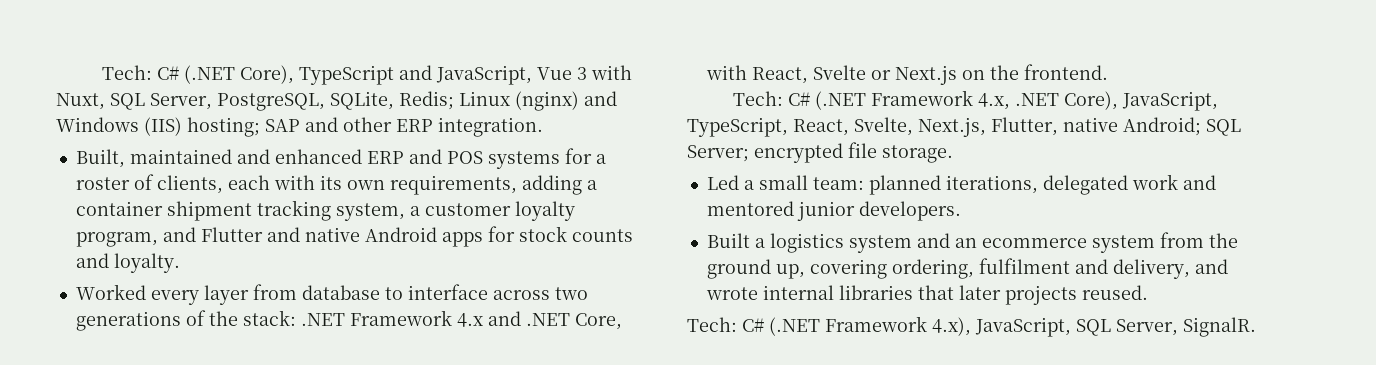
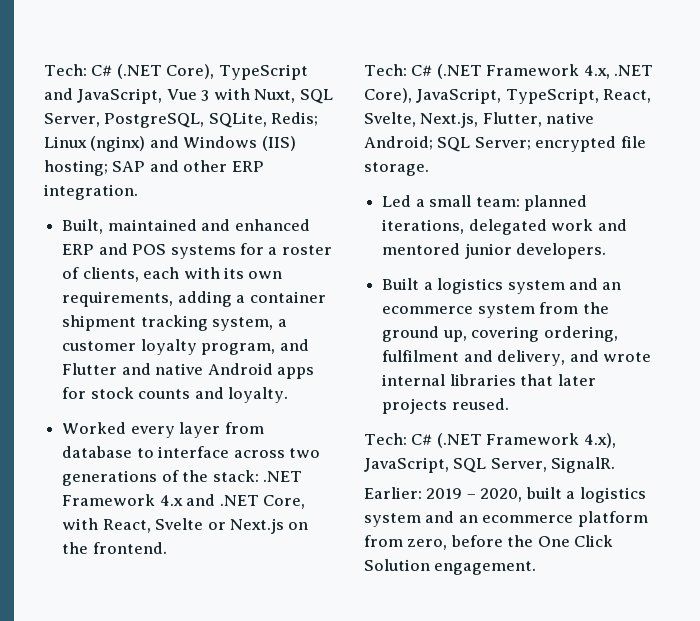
+ Earlier: 2019 – 2020, built a logistics system and an ecommerce platform from zero, before the One Click Solution engagement.

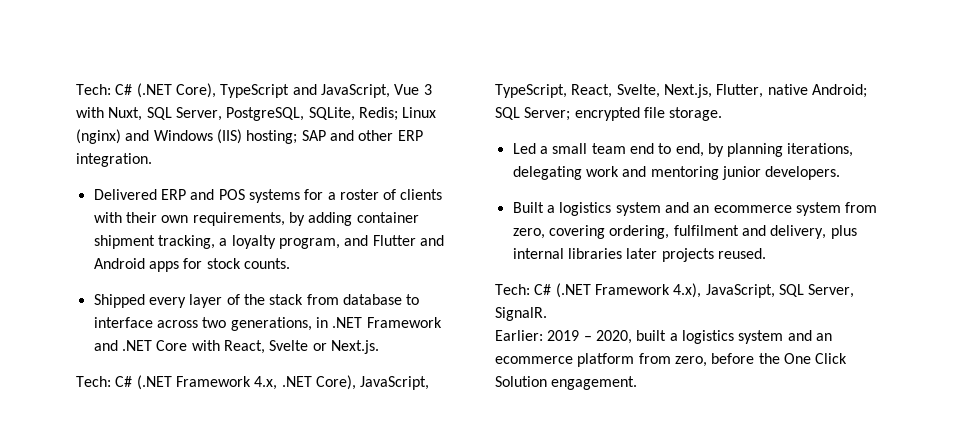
- Built, maintained and enhanced ERP and POS systems for a roster of clients, each with its own requirements, adding a container shipment tracking system, a customer loyalty program, and Flutter and native Android apps for stock counts and loyalty.
- Worked every layer from database to interface across two generations of the stack: .NET Framework 4.x and .NET Core, with React, Svelte or Next.js on the frontend.
+ Delivered ERP and POS systems for a roster of clients with their own requirements, by adding container shipment tracking, a loyalty program, and Flutter and Android apps for stock counts.
+ Shipped every layer of the stack from database to interface across two generations, in .NET Framework and .NET Core with React, Svelte or Next.js.
- Led a small team: planned iterations, delegated work and mentored junior developers.
+ Led a small team end to end, by planning iterations, delegating work and mentoring junior developers.
- Built a logistics system and an ecommerce system from the ground up, covering ordering, fulfilment and delivery, and wrote internal libraries that later projects reused.
+ Built a logistics system and an ecommerce system from zero, covering ordering, fulfilment and delivery, plus internal libraries later projects reused.

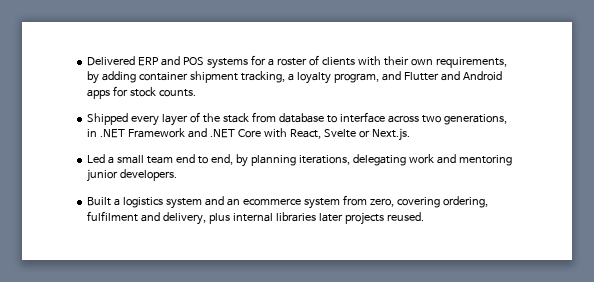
- Tech: C# (.NET Core), TypeScript and JavaScript, Vue 3 with Nuxt, SQL Server, PostgreSQL, SQLite, Redis; Linux (nginx) and Windows (IIS) hosting; SAP and other ERP integration.
- Tech: C# (.NET Framework 4.x, .NET Core), JavaScript, TypeScript, React, Svelte, Next.js, Flutter, native Android; SQL Server; encrypted file storage.
- Tech: C# (.NET Framework 4.x), JavaScript, SQL Server, SignalR.
- Earlier: 2019 – 2020, built a logistics system and an ecommerce platform from zero, before the One Click Solution engagement.

